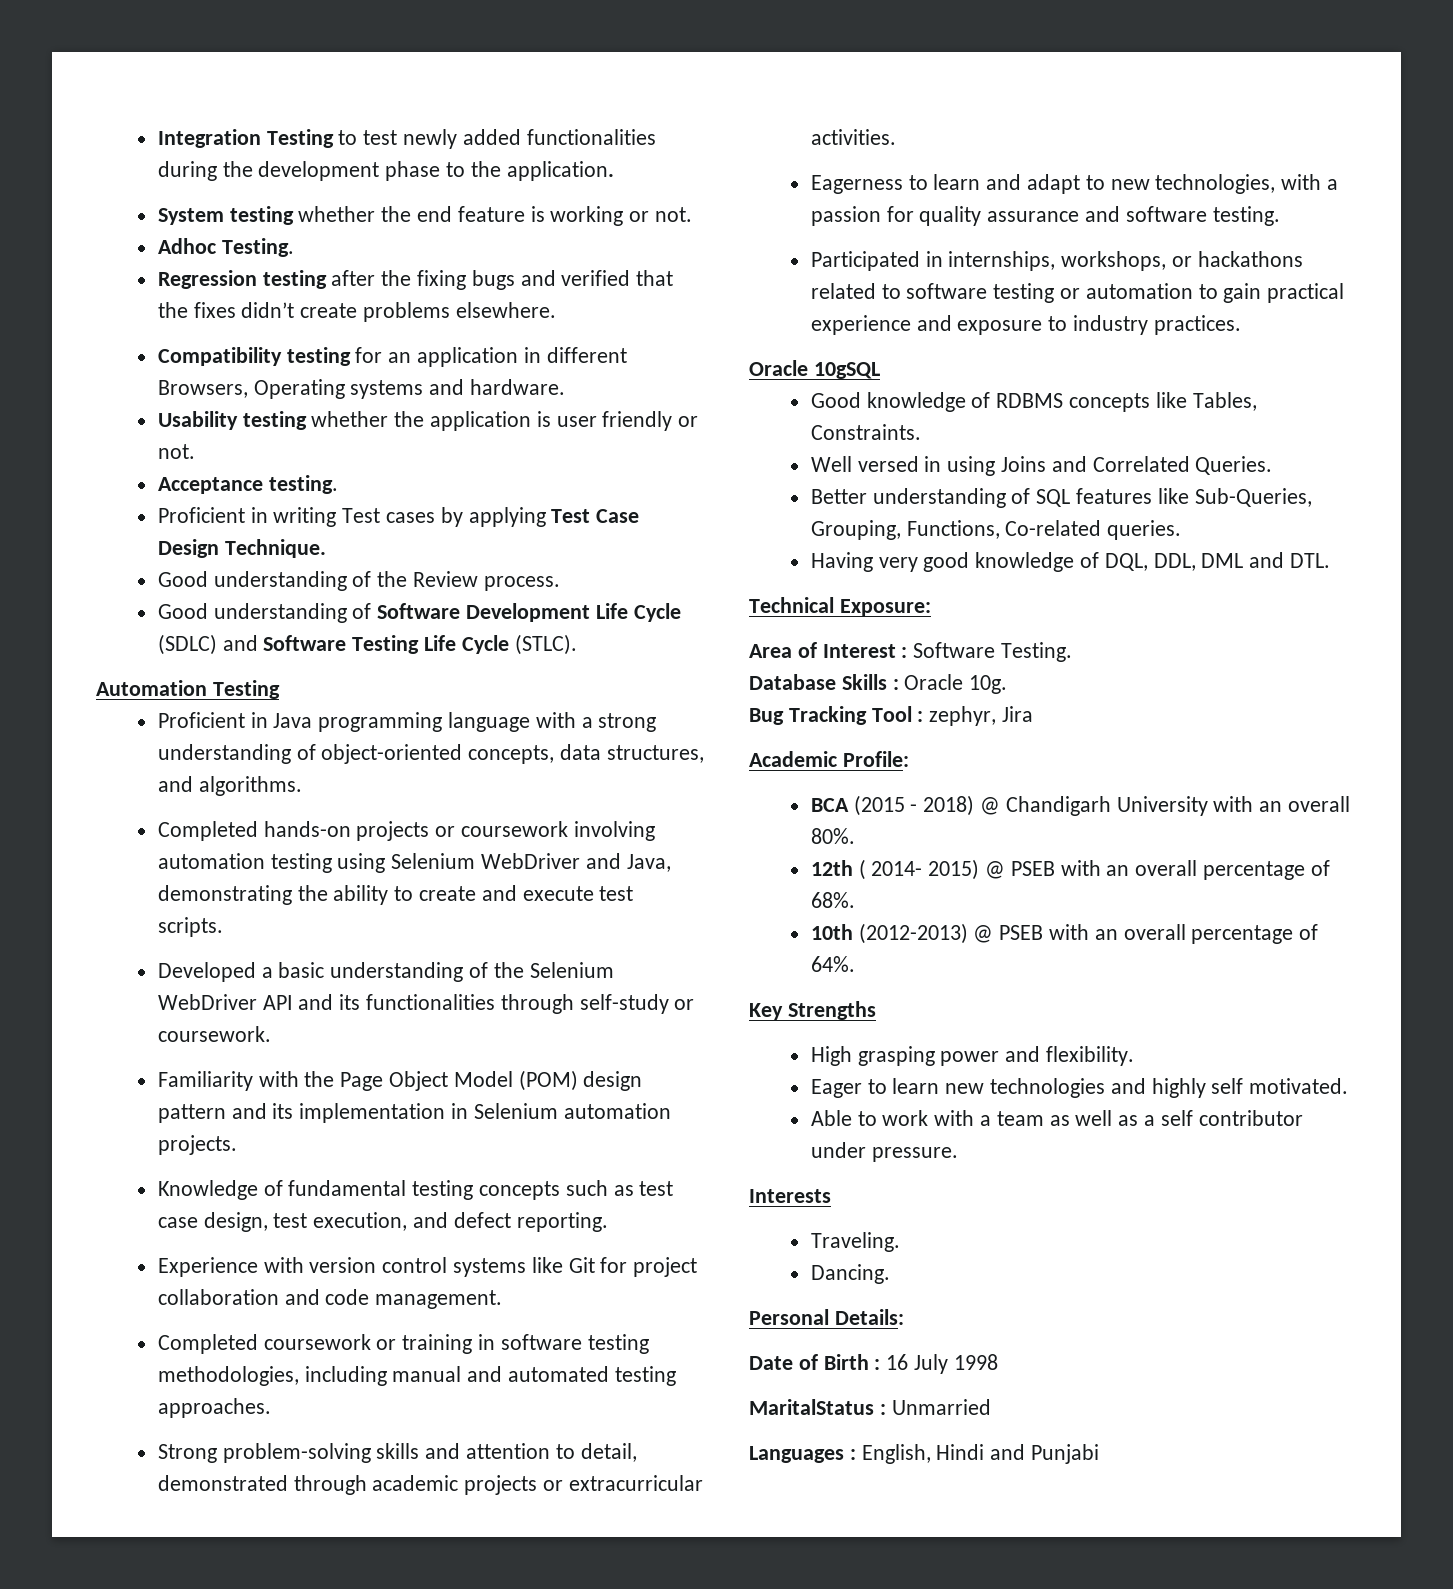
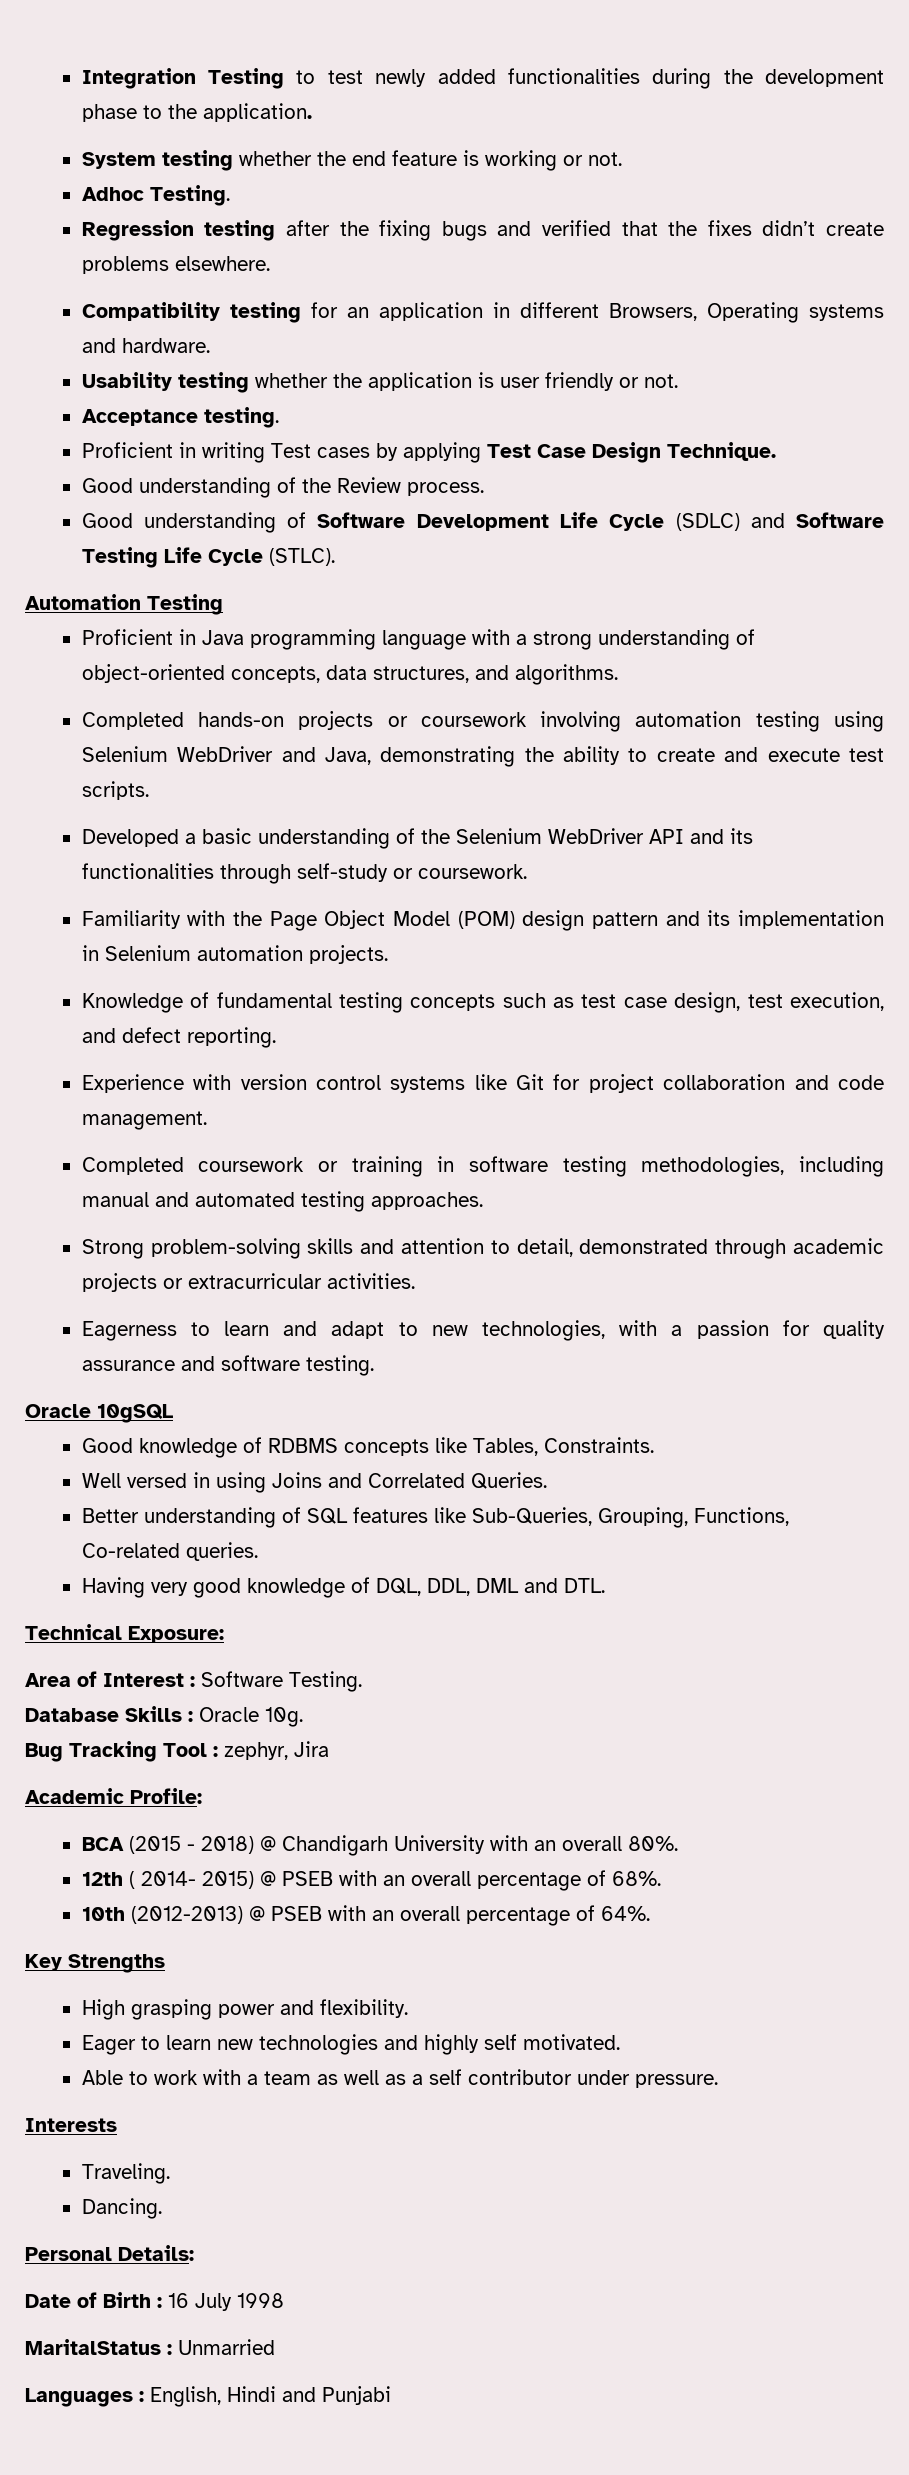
- Participated in internships, workshops, or hackathons related to software testing or automation to gain practical experience and exposure to industry practices.

